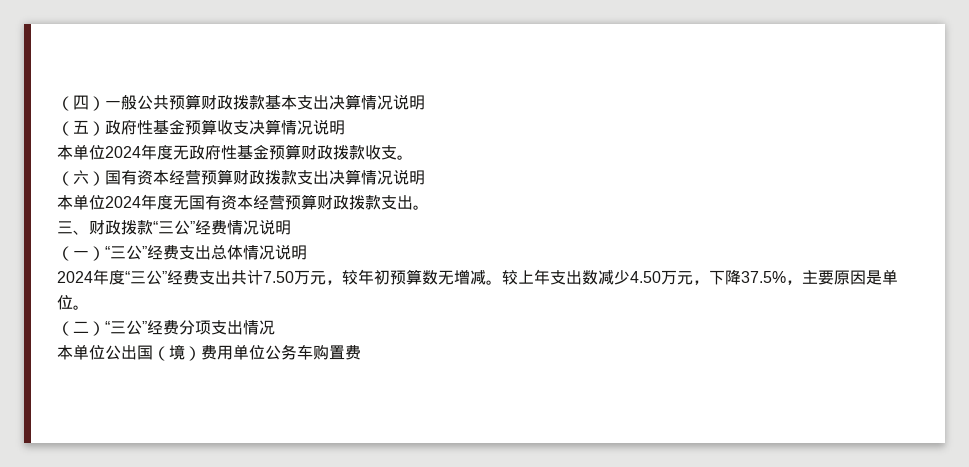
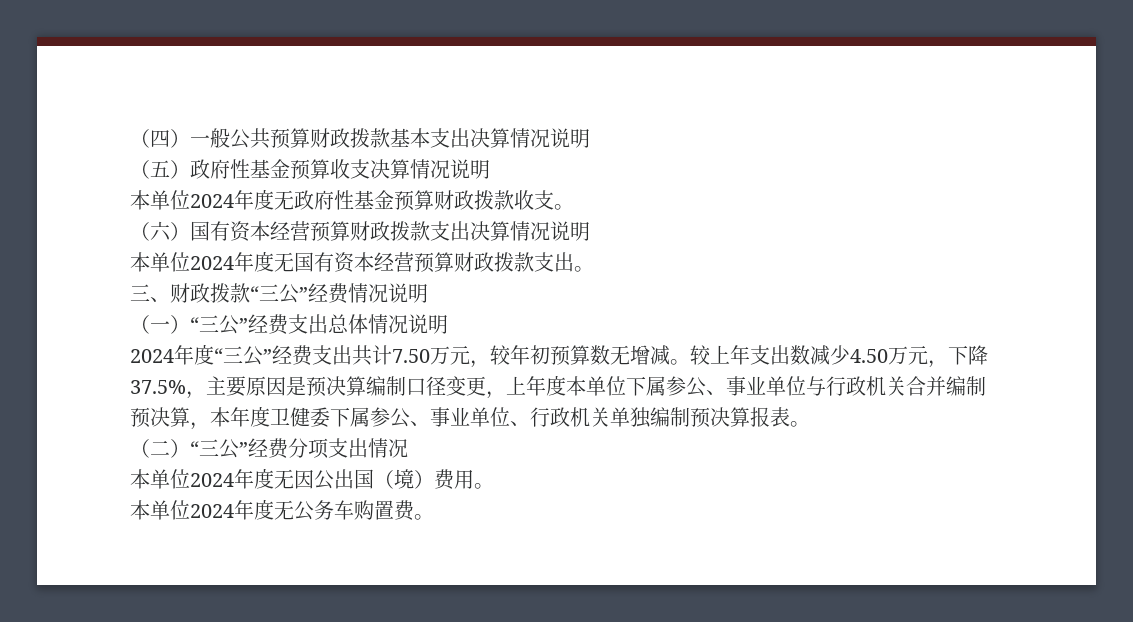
- 较上年支出数减少4.50万元，下降37.5%，主要原因是单位。
+ 较上年支出数减少4.50万元，下降37.5%，主要原因是预决算编制口径变更，上年度本单位下属参公、事业单位与行政机关合并编制预决算，本年度卫健委下属参公、事业单位、行政机关单独编制预决算报表。
- 本单位公出国（境）费用单位公务车购置费
+ 本单位2024年度无因公出国（境）费用。
+ 本单位2024年度无公务车购置费。

